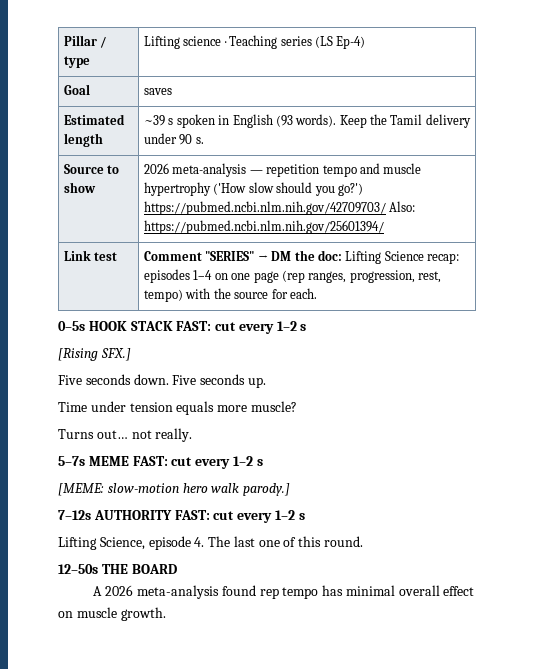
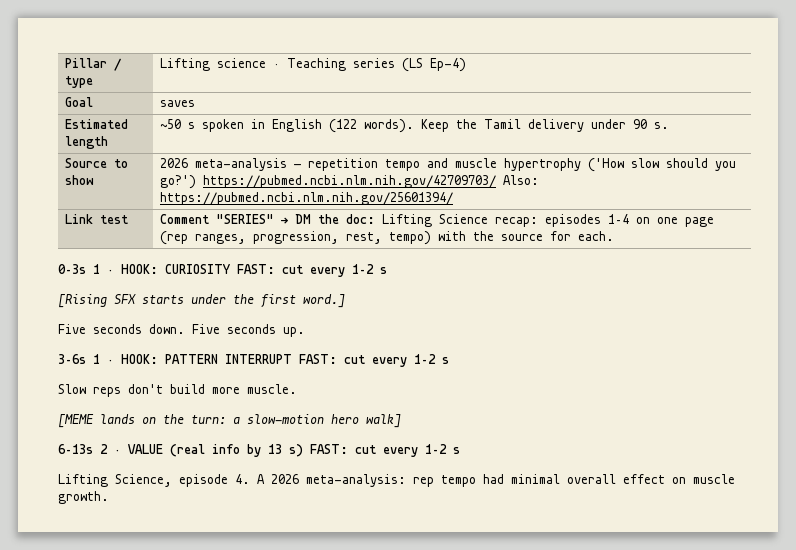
- Estimated length | ~39 s spoken in English (93 words). Keep the Tamil delivery under 90 s.
+ Estimated length | ~50 s spoken in English (122 words). Keep the Tamil delivery under 90 s.
- 0–5s HOOK STACK FAST: cut every 1–2 s
+ 0–3s 1 · HOOK: CURIOSITY FAST: cut every 1–2 s
- [Rising SFX.]
+ [Rising SFX starts under the first word.]
- Time under tension equals more muscle?
- Turns out… not really.
- 5–7s MEME FAST: cut every 1–2 s
- [MEME: slow-motion hero walk parody.]
- 7–12s AUTHORITY FAST: cut every 1–2 s
+ 3–6s 1 · HOOK: PATTERN INTERRUPT FAST: cut every 1–2 s
+ Slow reps don't build more muscle.
+ [MEME lands on the turn: a slow-motion hero walk]
+ 6–13s 2 · VALUE (real info by 13 s) FAST: cut every 1–2 s
- Lifting Science, episode 4. The last one of this round.
- 12–50s THE BOARD
- A 2026 meta-analysis found rep tempo has minimal overall effect on muscle growth.
+ Lifting Science, episode 4. A 2026 meta-analysis: rep tempo had minimal overall effect on muscle growth.

